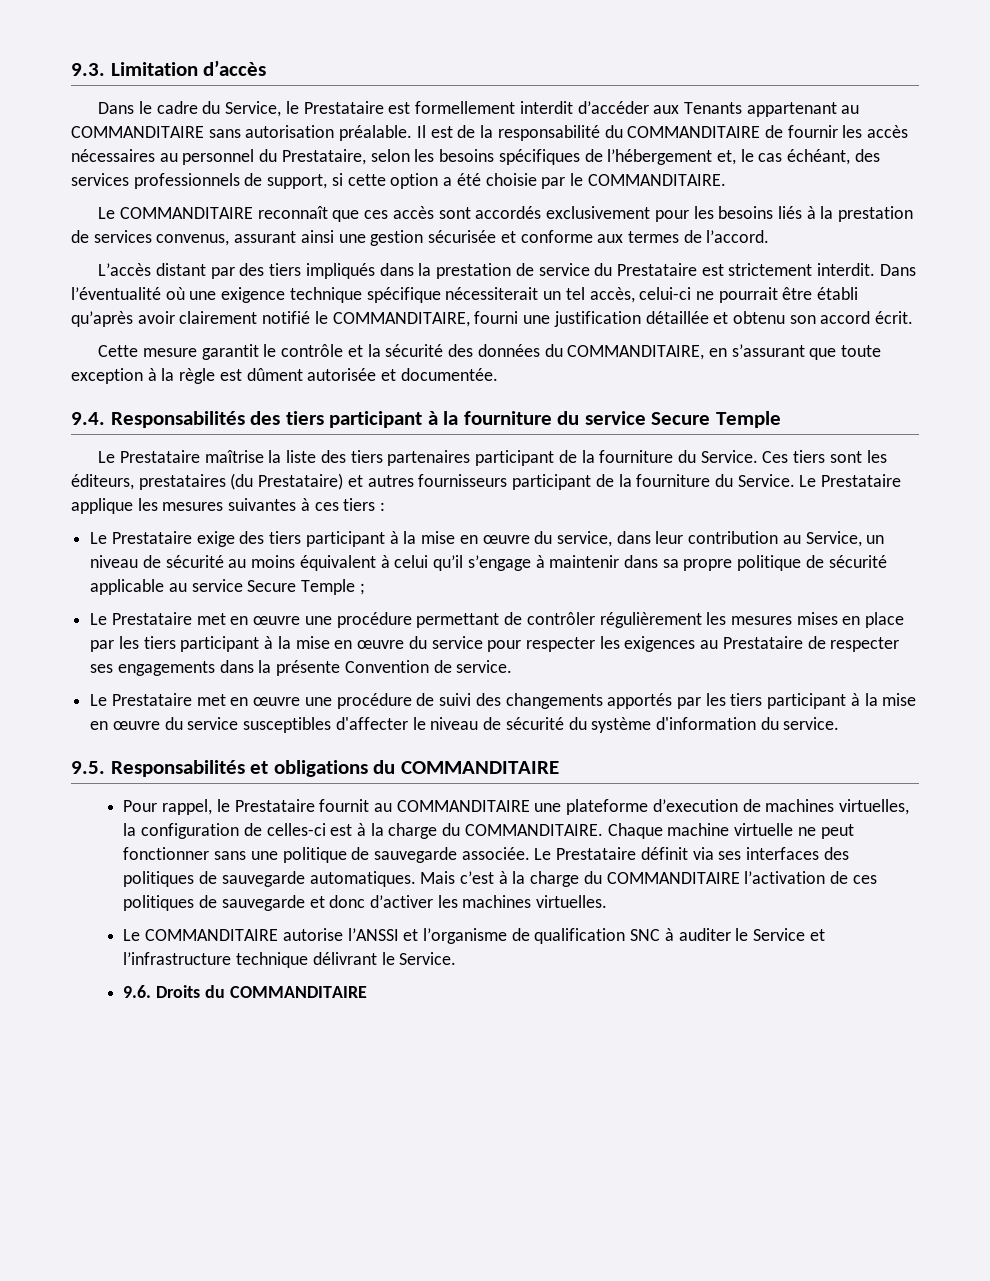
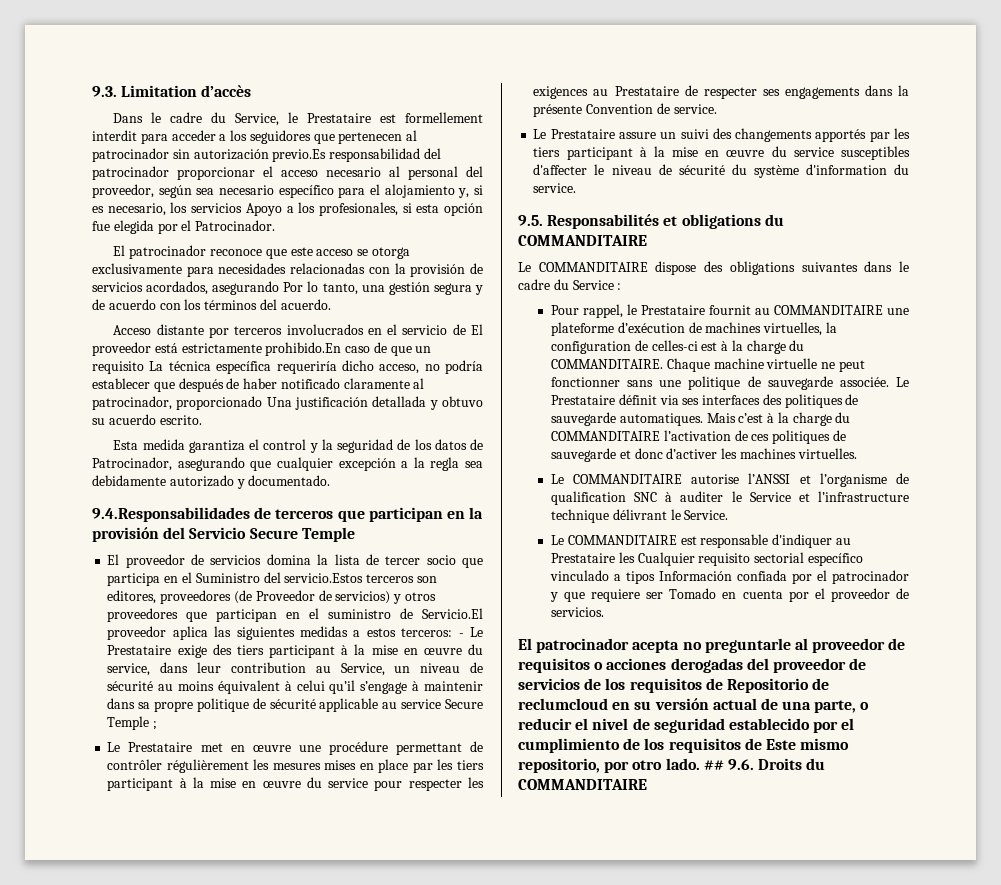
- Dans le cadre du Service, le Prestataire est formellement interdit d’accéder aux Tenants appartenant au COMMANDITAIRE sans autorisation préalable. Il est de la responsabilité du COMMANDITAIRE de fournir les accès nécessaires au personnel du Prestataire, selon les besoins spécifiques de l’hébergement et, le cas échéant, des services professionnels de support, si cette option a été choisie par le COMMANDITAIRE.
- Le COMMANDITAIRE reconnaît que ces accès sont accordés exclusivement pour les besoins liés à la prestation de services convenus, assurant ainsi une gestion sécurisée et conforme aux termes de l’accord.
- L’accès distant par des tiers impliqués dans la prestation de service du Prestataire est strictement interdit. Dans l’éventualité où une exigence technique spécifique nécessiterait un tel accès, celui-ci ne pourrait être établi qu’après avoir clairement notifié le COMMANDITAIRE, fourni une justification détaillée et obtenu son accord écrit.
- Cette mesure garantit le contrôle et la sécurité des données du COMMANDITAIRE, en s’assurant que toute exception à la règle est dûment autorisée et documentée.
- 9.4. Responsabilités des tiers participant à la fourniture du service Secure Temple
- Le Prestataire maîtrise la liste des tiers partenaires participant de la fourniture du Service. Ces tiers sont les éditeurs, prestataires (du Prestataire) et autres fournisseurs participant de la fourniture du Service. Le Prestataire applique les mesures suivantes à ces tiers :
- Le Prestataire exige des tiers participant à la mise en œuvre du service, dans leur contribution au Service, un niveau de sécurité au moins équivalent à celui qu’il s’engage à maintenir dans sa propre politique de sécurité applicable au service Secure Temple ;
+ Dans le cadre du Service, le Prestataire est formellement interdit para acceder a los seguidores que pertenecen al patrocinador sin autorización previo.Es responsabilidad del patrocinador proporcionar el acceso necesario al personal del proveedor, según sea necesario específico para el alojamiento y, si es necesario, los servicios Apoyo a los profesionales, si esta opción fue elegida por el Patrocinador.
+ El patrocinador reconoce que este acceso se otorga exclusivamente para necesidades relacionadas con la provisión de servicios acordados, asegurando Por lo tanto, una gestión segura y de acuerdo con los términos del acuerdo.
+ Acceso distante por terceros involucrados en el servicio de El proveedor está estrictamente prohibido.En caso de que un requisito La técnica específica requeriría dicho acceso, no podría establecer que después de haber notificado claramente al patrocinador, proporcionado Una justificación detallada y obtuvo su acuerdo escrito.
+ Esta medida garantiza el control y la seguridad de los datos de Patrocinador, asegurando que cualquier excepción a la regla sea debidamente autorizado y documentado.
+ 9.4.Responsabilidades de terceros que participan en la provisión del Servicio Secure Temple
+ El proveedor de servicios domina la lista de tercer socio que participa en el Suministro del servicio.Estos terceros son editores, proveedores (de Proveedor de servicios) y otros proveedores que participan en el suministro de Servicio.El proveedor aplica las siguientes medidas a estos terceros: - Le Prestataire exige des tiers participant à la mise en œuvre du service, dans leur contribution au Service, un niveau de sécurité au moins équivalent à celui qu’il s’engage à maintenir dans sa propre politique de sécurité applicable au service Secure Temple ;
- Le Prestataire met en œuvre une procédure de suivi des changements apportés par les tiers participant à la mise en œuvre du service susceptibles d'affecter le niveau de sécurité du système d'information du service.
+ Le Prestataire assure un suivi des changements apportés par les tiers participant à la mise en œuvre du service susceptibles d'affecter le niveau de sécurité du système d'information du service.
+ Le COMMANDITAIRE dispose des obligations suivantes dans le cadre du Service :
- Pour rappel, le Prestataire fournit au COMMANDITAIRE une plateforme d’execution de machines virtuelles, la configuration de celles-ci est à la charge du COMMANDITAIRE.
+ Pour rappel, le Prestataire fournit au COMMANDITAIRE une plateforme d’exécution de machines virtuelles, la configuration de celles-ci est à la charge du COMMANDITAIRE.
- 9.6. Droits du COMMANDITAIRE
+ Le COMMANDITAIRE est responsable d'indiquer au Prestataire les Cualquier requisito sectorial específico vinculado a tipos Información confiada por el patrocinador y que requiere ser Tomado en cuenta por el proveedor de servicios.
+ El patrocinador acepta no preguntarle al proveedor de requisitos o acciones derogadas del proveedor de servicios de los requisitos de Repositorio de reclumcloud en su versión actual de una parte, o reducir el nivel de seguridad establecido por el cumplimiento de los requisitos de Este mismo repositorio, por otro lado. ## 9.6. Droits du COMMANDITAIRE

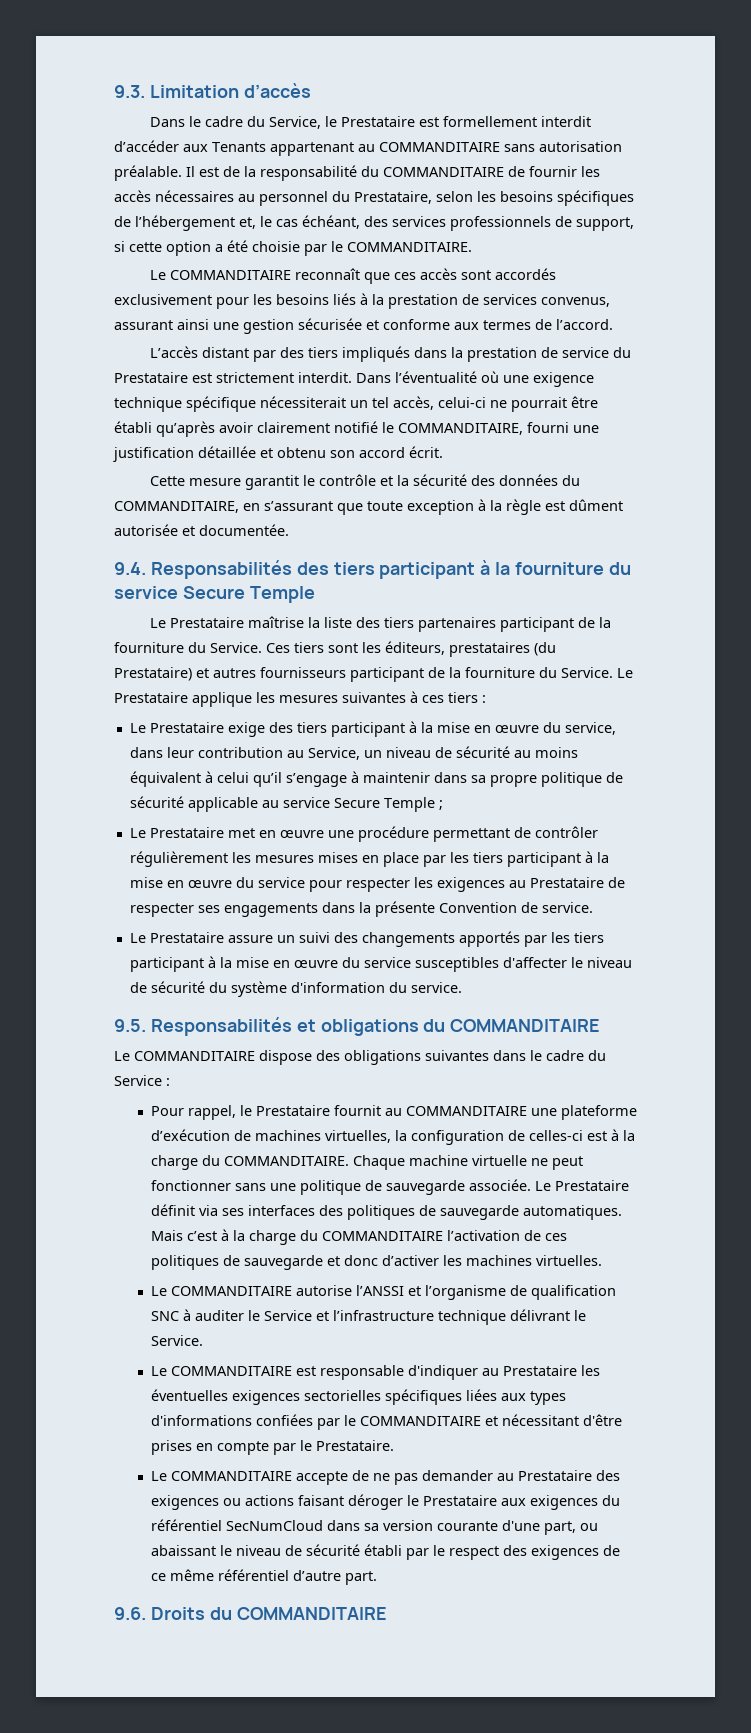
- Dans le cadre du Service, le Prestataire est formellement interdit para acceder a los seguidores que pertenecen al patrocinador sin autorización previo.Es responsabilidad del patrocinador proporcionar el acceso necesario al personal del proveedor, según sea necesario específico para el alojamiento y, si es necesario, los servicios Apoyo a los profesionales, si esta opción fue elegida por el Patrocinador.
- El patrocinador reconoce que este acceso se otorga exclusivamente para necesidades relacionadas con la provisión de servicios acordados, asegurando Por lo tanto, una gestión segura y de acuerdo con los términos del acuerdo.
- Acceso distante por terceros involucrados en el servicio de El proveedor está estrictamente prohibido.En caso de que un requisito La técnica específica requeriría dicho acceso, no podría establecer que después de haber notificado claramente al patrocinador, proporcionado Una justificación detallada y obtuvo su acuerdo escrito.
- Esta medida garantiza el control y la seguridad de los datos de Patrocinador, asegurando que cualquier excepción a la regla sea debidamente autorizado y documentado.
- 9.4.Responsabilidades de terceros que participan en la provisión del Servicio Secure Temple
- El proveedor de servicios domina la lista de tercer socio que participa en el Suministro del servicio.Estos terceros son editores, proveedores (de Proveedor de servicios) y otros proveedores que participan en el suministro de Servicio.El proveedor aplica las siguientes medidas a estos terceros: - Le Prestataire exige des tiers participant à la mise en œuvre du service, dans leur contribution au Service, un niveau de sécurité au moins équivalent à celui qu’il s’engage à maintenir dans sa propre politique de sécurité applicable au service Secure Temple ;
+ Dans le cadre du Service, le Prestataire est formellement interdit d’accéder aux Tenants appartenant au COMMANDITAIRE sans autorisation préalable. Il est de la responsabilité du COMMANDITAIRE de fournir les accès nécessaires au personnel du Prestataire, selon les besoins spécifiques de l’hébergement et, le cas échéant, des services professionnels de support, si cette option a été choisie par le COMMANDITAIRE.
+ Le COMMANDITAIRE reconnaît que ces accès sont accordés exclusivement pour les besoins liés à la prestation de services convenus, assurant ainsi une gestion sécurisée et conforme aux termes de l’accord.
+ L’accès distant par des tiers impliqués dans la prestation de service du Prestataire est strictement interdit. Dans l’éventualité où une exigence technique spécifique nécessiterait un tel accès, celui-ci ne pourrait être établi qu’après avoir clairement notifié le COMMANDITAIRE, fourni une justification détaillée et obtenu son accord écrit.
+ Cette mesure garantit le contrôle et la sécurité des données du COMMANDITAIRE, en s’assurant que toute exception à la règle est dûment autorisée et documentée.
+ 9.4. Responsabilités des tiers participant à la fourniture du service Secure Temple
+ Le Prestataire maîtrise la liste des tiers partenaires participant de la fourniture du Service. Ces tiers sont les éditeurs, prestataires (du Prestataire) et autres fournisseurs participant de la fourniture du Service. Le Prestataire applique les mesures suivantes à ces tiers :
+ Le Prestataire exige des tiers participant à la mise en œuvre du service, dans leur contribution au Service, un niveau de sécurité au moins équivalent à celui qu’il s’engage à maintenir dans sa propre politique de sécurité applicable au service Secure Temple ;
- Le COMMANDITAIRE est responsable d'indiquer au Prestataire les Cualquier requisito sectorial específico vinculado a tipos Información confiada por el patrocinador y que requiere ser Tomado en cuenta por el proveedor de servicios.
- El patrocinador acepta no preguntarle al proveedor de requisitos o acciones derogadas del proveedor de servicios de los requisitos de Repositorio de reclumcloud en su versión actual de una parte, o reducir el nivel de seguridad establecido por el cumplimiento de los requisitos de Este mismo repositorio, por otro lado. ## 9.6. Droits du COMMANDITAIRE
+ Le COMMANDITAIRE est responsable d'indiquer au Prestataire les éventuelles exigences sectorielles spécifiques liées aux types d'informations confiées par le COMMANDITAIRE et nécessitant d'être prises en compte par le Prestataire.
+ Le COMMANDITAIRE accepte de ne pas demander au Prestataire des exigences ou actions faisant déroger le Prestataire aux exigences du référentiel SecNumCloud dans sa version courante d'une part, ou abaissant le niveau de sécurité établi par le respect des exigences de ce même référentiel d’autre part.
+ 9.6. Droits du COMMANDITAIRE

